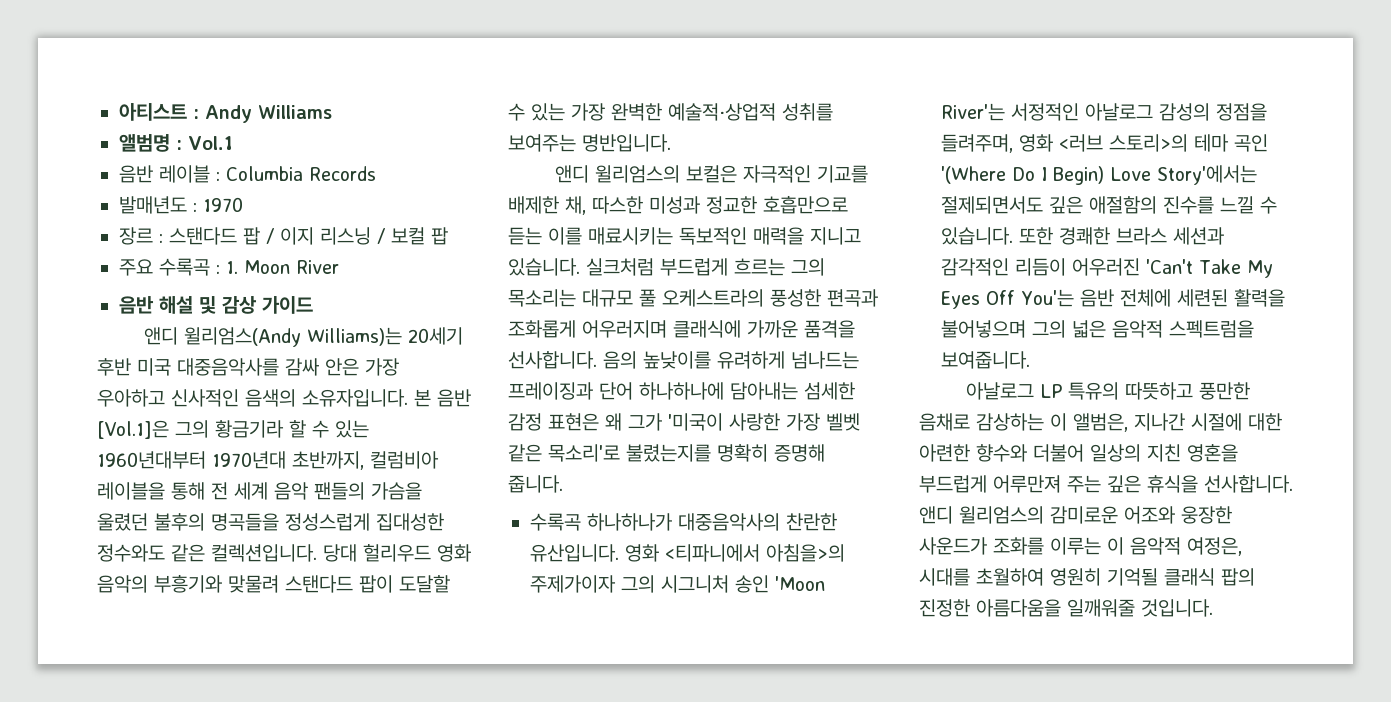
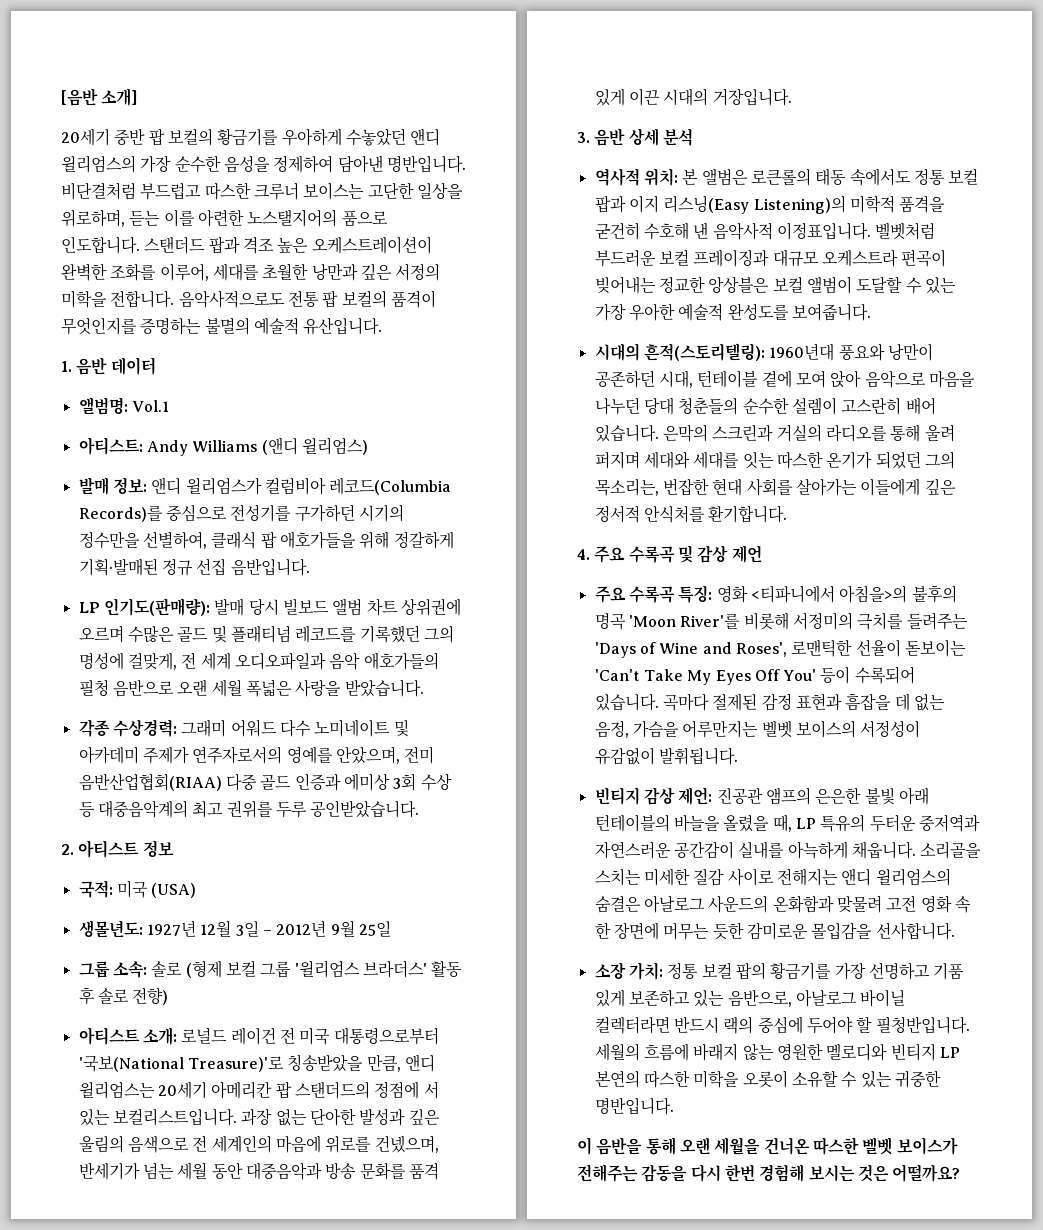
- 아티스트 : Andy Williams
- 앨범명 : Vol.1
- 음반 레이블 : Columbia Records
- 발매년도 : 1970
- 장르 : 스탠다드 팝 / 이지 리스닝 / 보컬 팝
- 주요 수록곡 : 1. Moon River
- 음반 해설 및 감상 가이드
- 앤디 윌리엄스(Andy Williams)는 20세기 후반 미국 대중음악사를 감싸 안은 가장 우아하고 신사적인 음색의 소유자입니다. 본 음반 [Vol.1]은 그의 황금기라 할 수 있는 1960년대부터 1970년대 초반까지, 컬럼비아 레이블을 통해 전 세계 음악 팬들의 가슴을 울렸던 불후의 명곡들을 정성스럽게 집대성한 정수와도 같은 컬렉션입니다. 당대 헐리우드 영화 음악의 부흥기와 맞물려 스탠다드 팝이 도달할 수 있는 가장 완벽한 예술적·상업적 성취를 보여주는 명반입니다.
- 앤디 윌리엄스의 보컬은 자극적인 기교를 배제한 채, 따스한 미성과 정교한 호흡만으로 듣는 이를 매료시키는 독보적인 매력을 지니고 있습니다. 실크처럼 부드럽게 흐르는 그의 목소리는 대규모 풀 오케스트라의 풍성한 편곡과 조화롭게 어우러지며 클래식에 가까운 품격을 선사합니다. 음의 높낮이를 유려하게 넘나드는 프레이징과 단어 하나하나에 담아내는 섬세한 감정 표현은 왜 그가 '미국이 사랑한 가장 벨벳 같은 목소리'로 불렸는지를 명확히 증명해 줍니다.
- 수록곡 하나하나가 대중음악사의 찬란한 유산입니다. 영화 <티파니에서 아침을>의 주제가이자 그의 시그니처 송인 'Moon River'는 서정적인 아날로그 감성의 정점을 들려주며, 영화 <러브 스토리>의 테마 곡인 '(Where Do I Begin) Love Story'에서는 절제되면서도 깊은 애절함의 진수를 느낄 수 있습니다. 또한 경쾌한 브라스 세션과 감각적인 리듬이 어우러진 'Can't Take My Eyes Off You'는 음반 전체에 세련된 활력을 불어넣으며 그의 넓은 음악적 스펙트럼을 보여줍니다.
- 아날로그 LP 특유의 따뜻하고 풍만한 음채로 감상하는 이 앨범은, 지나간 시절에 대한 아련한 향수와 더불어 일상의 지친 영혼을 부드럽게 어루만져 주는 깊은 휴식을 선사합니다. 앤디 윌리엄스의 감미로운 어조와 웅장한 사운드가 조화를 이루는 이 음악적 여정은, 시대를 초월하여 영원히 기억될 클래식 팝의 진정한 아름다움을 일깨워줄 것입니다.
+ [음반 소개]
+ 20세기 중반 팝 보컬의 황금기를 우아하게 수놓았던 앤디 윌리엄스의 가장 순수한 음성을 정제하여 담아낸 명반입니다. 비단결처럼 부드럽고 따스한 크루너 보이스는 고단한 일상을 위로하며, 듣는 이를 아련한 노스탤지어의 품으로 인도합니다. 스탠더드 팝과 격조 높은 오케스트레이션이 완벽한 조화를 이루어, 세대를 초월한 낭만과 깊은 서정의 미학을 전합니다. 음악사적으로도 전통 팝 보컬의 품격이 무엇인지를 증명하는 불멸의 예술적 유산입니다.
+ 1. 음반 데이터
+ 앨범명: Vol.1
+ 아티스트: Andy Williams (앤디 윌리엄스)
+ 발매 정보: 앤디 윌리엄스가 컬럼비아 레코드(Columbia Records)를 중심으로 전성기를 구가하던 시기의 정수만을 선별하여, 클래식 팝 애호가들을 위해 정갈하게 기획·발매된 정규 선집 음반입니다.
+ LP 인기도(판매량): 발매 당시 빌보드 앨범 차트 상위권에 오르며 수많은 골드 및 플래티넘 레코드를 기록했던 그의 명성에 걸맞게, 전 세계 오디오파일과 음악 애호가들의 필청 음반으로 오랜 세월 폭넓은 사랑을 받았습니다.
+ 각종 수상경력: 그래미 어워드 다수 노미네이트 및 아카데미 주제가 연주자로서의 영예를 안았으며, 전미 음반산업협회(RIAA) 다중 골드 인증과 에미상 3회 수상 등 대중음악계의 최고 권위를 두루 공인받았습니다.
+ 2. 아티스트 정보
+ 국적: 미국 (USA)
+ 생몰년도: 1927년 12월 3일 – 2012년 9월 25일
+ 그룹 소속: 솔로 (형제 보컬 그룹 '윌리엄스 브라더스' 활동 후 솔로 전향)
+ 아티스트 소개: 로널드 레이건 전 미국 대통령으로부터 '국보(National Treasure)'로 칭송받았을 만큼, 앤디 윌리엄스는 20세기 아메리칸 팝 스탠더드의 정점에 서 있는 보컬리스트입니다. 과장 없는 단아한 발성과 깊은 울림의 음색으로 전 세계인의 마음에 위로를 건넸으며, 반세기가 넘는 세월 동안 대중음악과 방송 문화를 품격 있게 이끈 시대의 거장입니다.
+ 3. 음반 상세 분석
+ 역사적 위치: 본 앨범은 로큰롤의 태동 속에서도 정통 보컬 팝과 이지 리스닝(Easy Listening)의 미학적 품격을 굳건히 수호해 낸 음악사적 이정표입니다. 벨벳처럼 부드러운 보컬 프레이징과 대규모 오케스트라 편곡이 빚어내는 정교한 앙상블은 보컬 앨범이 도달할 수 있는 가장 우아한 예술적 완성도를 보여줍니다.
+ 시대의 흔적(스토리텔링): 1960년대 풍요와 낭만이 공존하던 시대, 턴테이블 곁에 모여 앉아 음악으로 마음을 나누던 당대 청춘들의 순수한 설렘이 고스란히 배어 있습니다. 은막의 스크린과 거실의 라디오를 통해 울려 퍼지며 세대와 세대를 잇는 따스한 온기가 되었던 그의 목소리는, 번잡한 현대 사회를 살아가는 이들에게 깊은 정서적 안식처를 환기합니다.
+ 4. 주요 수록곡 및 감상 제언
+ 주요 수록곡 특징: 영화 <티파니에서 아침을>의 불후의 명곡 'Moon River'를 비롯해 서정미의 극치를 들려주는 'Days of Wine and Roses', 로맨틱한 선율이 돋보이는 'Can't Take My Eyes Off You' 등이 수록되어 있습니다. 곡마다 절제된 감정 표현과 흠잡을 데 없는 음정, 가슴을 어루만지는 벨벳 보이스의 서정성이 유감없이 발휘됩니다.
+ 빈티지 감상 제언: 진공관 앰프의 은은한 불빛 아래 턴테이블의 바늘을 올렸을 때, LP 특유의 두터운 중저역과 자연스러운 공간감이 실내를 아늑하게 채웁니다. 소리골을 스치는 미세한 질감 사이로 전해지는 앤디 윌리엄스의 숨결은 아날로그 사운드의 온화함과 맞물려 고전 영화 속 한 장면에 머무는 듯한 감미로운 몰입감을 선사합니다.
+ 소장 가치: 정통 보컬 팝의 황금기를 가장 선명하고 기품 있게 보존하고 있는 음반으로, 아날로그 바이닐 컬렉터라면 반드시 랙의 중심에 두어야 할 필청반입니다. 세월의 흐름에 바래지 않는 영원한 멜로디와 빈티지 LP 본연의 따스한 미학을 오롯이 소유할 수 있는 귀중한 명반입니다.
+ 이 음반을 통해 오랜 세월을 건너온 따스한 벨벳 보이스가 전해주는 감동을 다시 한번 경험해 보시는 것은 어떨까요?

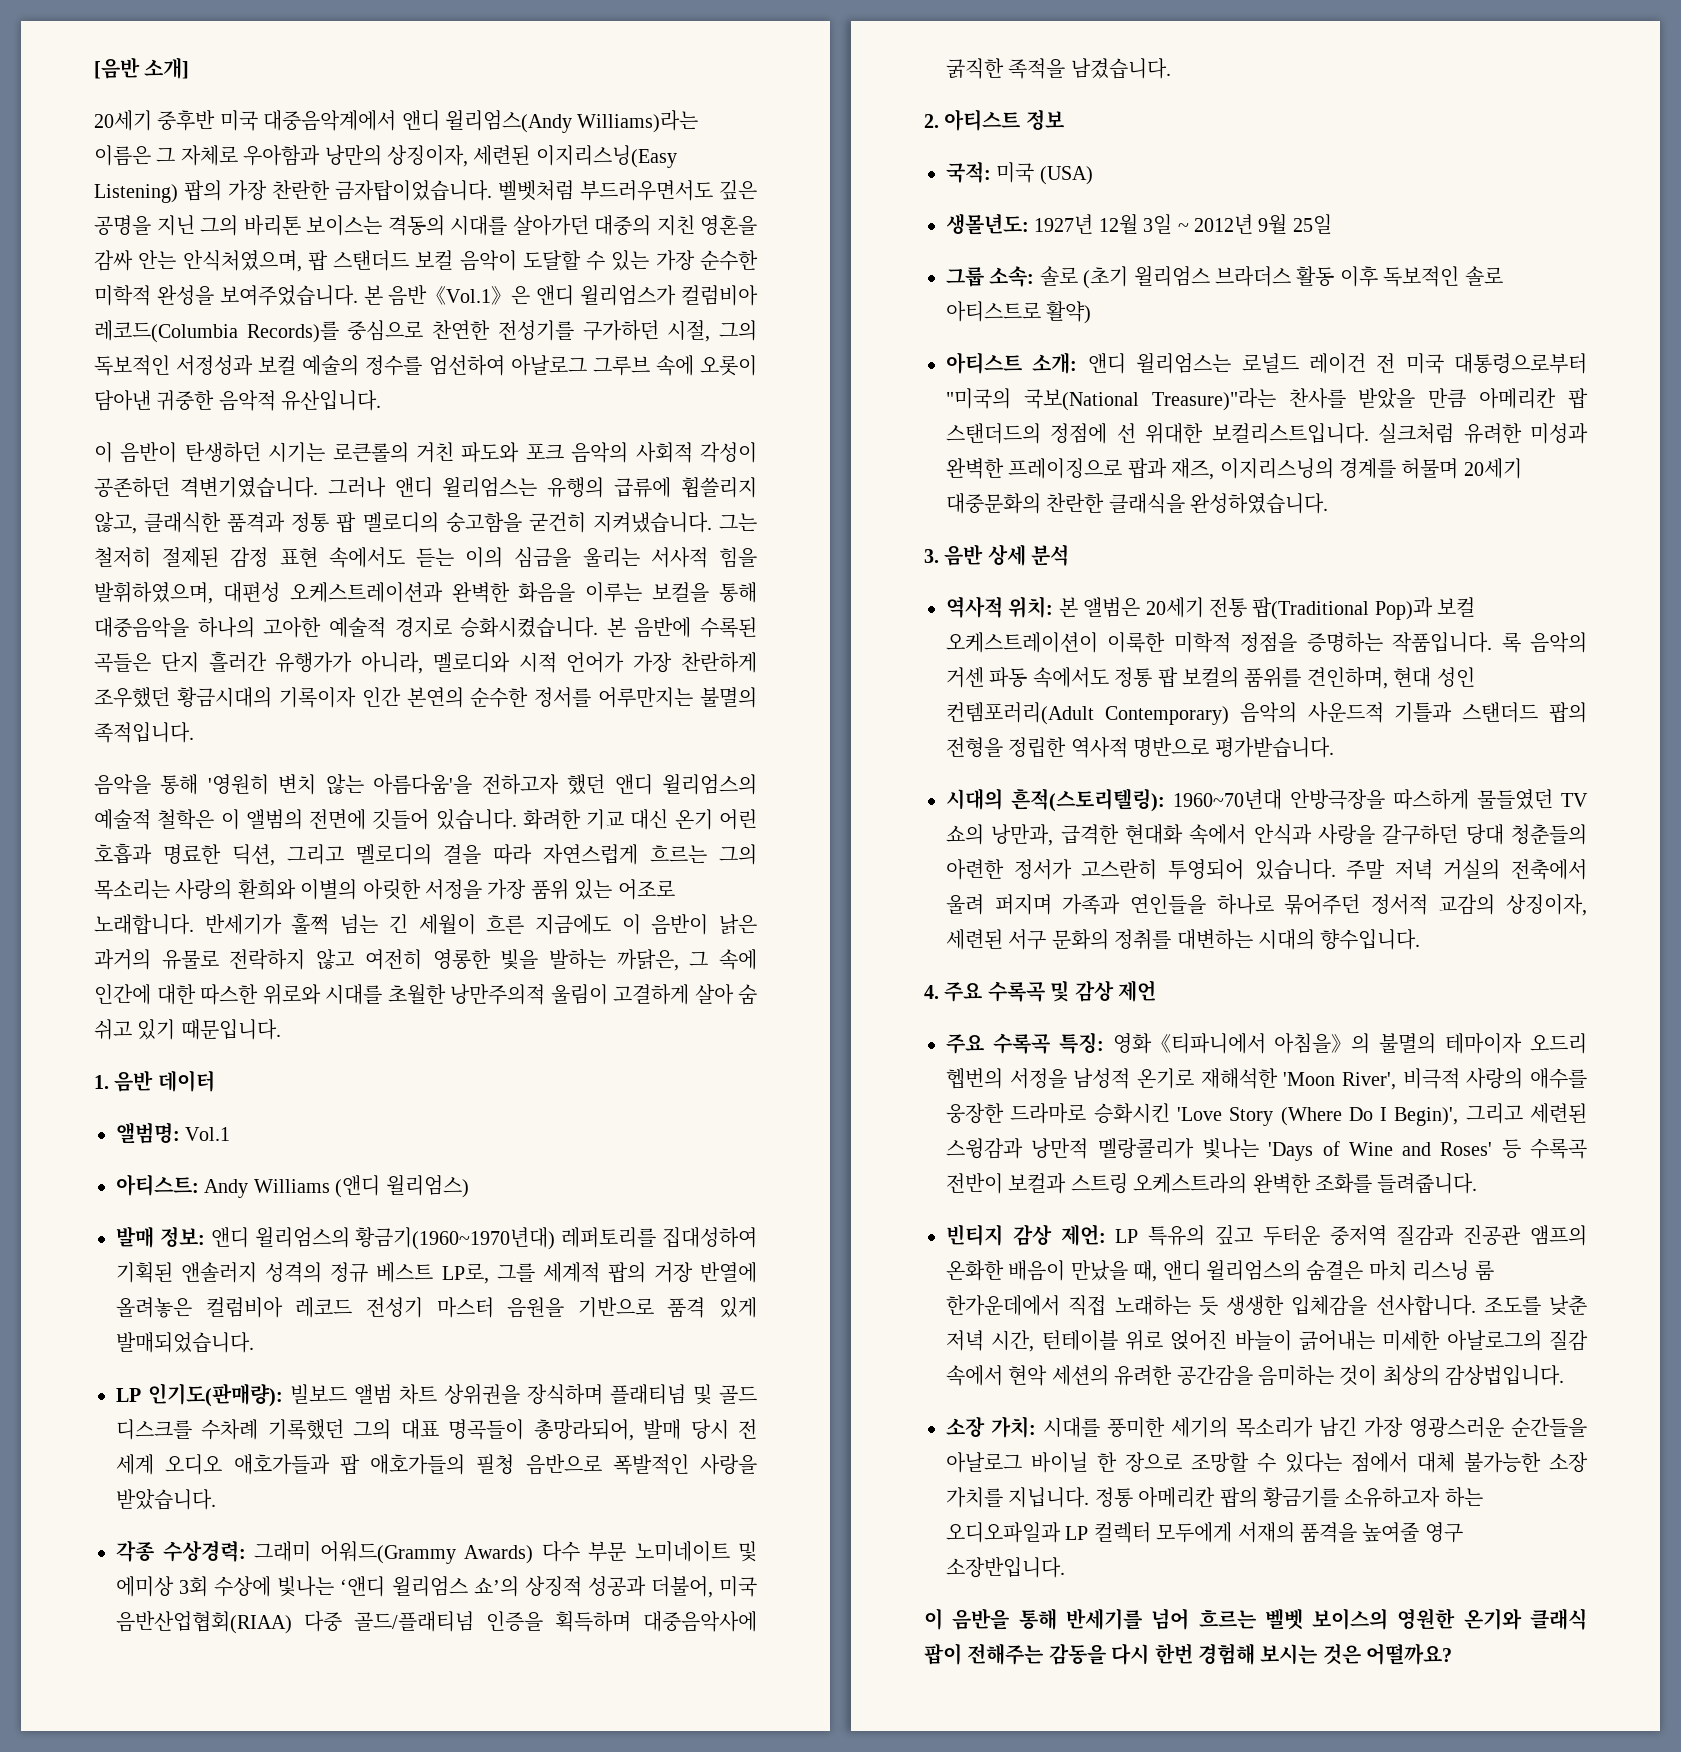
- 20세기 중반 팝 보컬의 황금기를 우아하게 수놓았던 앤디 윌리엄스의 가장 순수한 음성을 정제하여 담아낸 명반입니다. 비단결처럼 부드럽고 따스한 크루너 보이스는 고단한 일상을 위로하며, 듣는 이를 아련한 노스탤지어의 품으로 인도합니다. 스탠더드 팝과 격조 높은 오케스트레이션이 완벽한 조화를 이루어, 세대를 초월한 낭만과 깊은 서정의 미학을 전합니다. 음악사적으로도 전통 팝 보컬의 품격이 무엇인지를 증명하는 불멸의 예술적 유산입니다.
+ 20세기 중후반 미국 대중음악계에서 앤디 윌리엄스(Andy Williams)라는 이름은 그 자체로 우아함과 낭만의 상징이자, 세련된 이지리스닝(Easy Listening) 팝의 가장 찬란한 금자탑이었습니다. 벨벳처럼 부드러우면서도 깊은 공명을 지닌 그의 바리톤 보이스는 격동의 시대를 살아가던 대중의 지친 영혼을 감싸 안는 안식처였으며, 팝 스탠더드 보컬 음악이 도달할 수 있는 가장 순수한 미학적 완성을 보여주었습니다. 본 음반《Vol.1》은 앤디 윌리엄스가 컬럼비아 레코드(Columbia Records)를 중심으로 찬연한 전성기를 구가하던 시절, 그의 독보적인 서정성과 보컬 예술의 정수를 엄선하여 아날로그 그루브 속에 오롯이 담아낸 귀중한 음악적 유산입니다.
+ 이 음반이 탄생하던 시기는 로큰롤의 거친 파도와 포크 음악의 사회적 각성이 공존하던 격변기였습니다. 그러나 앤디 윌리엄스는 유행의 급류에 휩쓸리지 않고, 클래식한 품격과 정통 팝 멜로디의 숭고함을 굳건히 지켜냈습니다. 그는 철저히 절제된 감정 표현 속에서도 듣는 이의 심금을 울리는 서사적 힘을 발휘하였으며, 대편성 오케스트레이션과 완벽한 화음을 이루는 보컬을 통해 대중음악을 하나의 고아한 예술적 경지로 승화시켰습니다. 본 음반에 수록된 곡들은 단지 흘러간 유행가가 아니라, 멜로디와 시적 언어가 가장 찬란하게 조우했던 황금시대의 기록이자 인간 본연의 순수한 정서를 어루만지는 불멸의 족적입니다.
+ 음악을 통해 '영원히 변치 않는 아름다움'을 전하고자 했던 앤디 윌리엄스의 예술적 철학은 이 앨범의 전면에 깃들어 있습니다. 화려한 기교 대신 온기 어린 호흡과 명료한 딕션, 그리고 멜로디의 결을 따라 자연스럽게 흐르는 그의 목소리는 사랑의 환희와 이별의 아릿한 서정을 가장 품위 있는 어조로 노래합니다. 반세기가 훌쩍 넘는 긴 세월이 흐른 지금에도 이 음반이 낡은 과거의 유물로 전락하지 않고 여전히 영롱한 빛을 발하는 까닭은, 그 속에 인간에 대한 따스한 위로와 시대를 초월한 낭만주의적 울림이 고결하게 살아 숨 쉬고 있기 때문입니다.
- 발매 정보: 앤디 윌리엄스가 컬럼비아 레코드(Columbia Records)를 중심으로 전성기를 구가하던 시기의 정수만을 선별하여, 클래식 팝 애호가들을 위해 정갈하게 기획·발매된 정규 선집 음반입니다.
+ 발매 정보: 앤디 윌리엄스의 황금기(1960~1970년대) 레퍼토리를 집대성하여 기획된 앤솔러지 성격의 정규 베스트 LP로, 그를 세계적 팝의 거장 반열에 올려놓은 컬럼비아 레코드 전성기 마스터 음원을 기반으로 품격 있게 발매되었습니다.
- LP 인기도(판매량): 발매 당시 빌보드 앨범 차트 상위권에 오르며 수많은 골드 및 플래티넘 레코드를 기록했던 그의 명성에 걸맞게, 전 세계 오디오파일과 음악 애호가들의 필청 음반으로 오랜 세월 폭넓은 사랑을 받았습니다.
+ LP 인기도(판매량): 빌보드 앨범 차트 상위권을 장식하며 플래티넘 및 골드 디스크를 수차례 기록했던 그의 대표 명곡들이 총망라되어, 발매 당시 전 세계 오디오 애호가들과 팝 애호가들의 필청 음반으로 폭발적인 사랑을 받았습니다.
- 각종 수상경력: 그래미 어워드 다수 노미네이트 및 아카데미 주제가 연주자로서의 영예를 안았으며, 전미 음반산업협회(RIAA) 다중 골드 인증과 에미상 3회 수상 등 대중음악계의 최고 권위를 두루 공인받았습니다.
+ 각종 수상경력: 그래미 어워드(Grammy Awards) 다수 부문 노미네이트 및 에미상 3회 수상에 빛나는 ‘앤디 윌리엄스 쇼’의 상징적 성공과 더불어, 미국 음반산업협회(RIAA) 다중 골드/플래티넘 인증을 획득하며 대중음악사에 굵직한 족적을 남겼습니다.
- 생몰년도: 1927년 12월 3일 – 2012년 9월 25일
+ 생몰년도: 1927년 12월 3일 ~ 2012년 9월 25일
- 그룹 소속: 솔로 (형제 보컬 그룹 '윌리엄스 브라더스' 활동 후 솔로 전향)
+ 그룹 소속: 솔로 (초기 윌리엄스 브라더스 활동 이후 독보적인 솔로 아티스트로 활약)
- 아티스트 소개: 로널드 레이건 전 미국 대통령으로부터 '국보(National Treasure)'로 칭송받았을 만큼, 앤디 윌리엄스는 20세기 아메리칸 팝 스탠더드의 정점에 서 있는 보컬리스트입니다. 과장 없는 단아한 발성과 깊은 울림의 음색으로 전 세계인의 마음에 위로를 건넸으며, 반세기가 넘는 세월 동안 대중음악과 방송 문화를 품격 있게 이끈 시대의 거장입니다.
+ 아티스트 소개: 앤디 윌리엄스는 로널드 레이건 전 미국 대통령으로부터 "미국의 국보(National Treasure)"라는 찬사를 받았을 만큼 아메리칸 팝 스탠더드의 정점에 선 위대한 보컬리스트입니다. 실크처럼 유려한 미성과 완벽한 프레이징으로 팝과 재즈, 이지리스닝의 경계를 허물며 20세기 대중문화의 찬란한 클래식을 완성하였습니다.
- 역사적 위치: 본 앨범은 로큰롤의 태동 속에서도 정통 보컬 팝과 이지 리스닝(Easy Listening)의 미학적 품격을 굳건히 수호해 낸 음악사적 이정표입니다. 벨벳처럼 부드러운 보컬 프레이징과 대규모 오케스트라 편곡이 빚어내는 정교한 앙상블은 보컬 앨범이 도달할 수 있는 가장 우아한 예술적 완성도를 보여줍니다.
- 시대의 흔적(스토리텔링): 1960년대 풍요와 낭만이 공존하던 시대, 턴테이블 곁에 모여 앉아 음악으로 마음을 나누던 당대 청춘들의 순수한 설렘이 고스란히 배어 있습니다. 은막의 스크린과 거실의 라디오를 통해 울려 퍼지며 세대와 세대를 잇는 따스한 온기가 되었던 그의 목소리는, 번잡한 현대 사회를 살아가는 이들에게 깊은 정서적 안식처를 환기합니다.
+ 역사적 위치: 본 앨범은 20세기 전통 팝(Traditional Pop)과 보컬 오케스트레이션이 이룩한 미학적 정점을 증명하는 작품입니다. 록 음악의 거센 파동 속에서도 정통 팝 보컬의 품위를 견인하며, 현대 성인 컨템포러리(Adult Contemporary) 음악의 사운드적 기틀과 스탠더드 팝의 전형을 정립한 역사적 명반으로 평가받습니다.
+ 시대의 흔적(스토리텔링): 1960~70년대 안방극장을 따스하게 물들였던 TV 쇼의 낭만과, 급격한 현대화 속에서 안식과 사랑을 갈구하던 당대 청춘들의 아련한 정서가 고스란히 투영되어 있습니다. 주말 저녁 거실의 전축에서 울려 퍼지며 가족과 연인들을 하나로 묶어주던 정서적 교감의 상징이자, 세련된 서구 문화의 정취를 대변하는 시대의 향수입니다.
- 주요 수록곡 특징: 영화 <티파니에서 아침을>의 불후의 명곡 'Moon River'를 비롯해 서정미의 극치를 들려주는 'Days of Wine and Roses', 로맨틱한 선율이 돋보이는 'Can't Take My Eyes Off You' 등이 수록되어 있습니다. 곡마다 절제된 감정 표현과 흠잡을 데 없는 음정, 가슴을 어루만지는 벨벳 보이스의 서정성이 유감없이 발휘됩니다.
- 빈티지 감상 제언: 진공관 앰프의 은은한 불빛 아래 턴테이블의 바늘을 올렸을 때, LP 특유의 두터운 중저역과 자연스러운 공간감이 실내를 아늑하게 채웁니다. 소리골을 스치는 미세한 질감 사이로 전해지는 앤디 윌리엄스의 숨결은 아날로그 사운드의 온화함과 맞물려 고전 영화 속 한 장면에 머무는 듯한 감미로운 몰입감을 선사합니다.
- 소장 가치: 정통 보컬 팝의 황금기를 가장 선명하고 기품 있게 보존하고 있는 음반으로, 아날로그 바이닐 컬렉터라면 반드시 랙의 중심에 두어야 할 필청반입니다. 세월의 흐름에 바래지 않는 영원한 멜로디와 빈티지 LP 본연의 따스한 미학을 오롯이 소유할 수 있는 귀중한 명반입니다.
- 이 음반을 통해 오랜 세월을 건너온 따스한 벨벳 보이스가 전해주는 감동을 다시 한번 경험해 보시는 것은 어떨까요?
+ 주요 수록곡 특징: 영화《티파니에서 아침을》의 불멸의 테마이자 오드리 헵번의 서정을 남성적 온기로 재해석한 'Moon River', 비극적 사랑의 애수를 웅장한 드라마로 승화시킨 'Love Story (Where Do I Begin)', 그리고 세련된 스윙감과 낭만적 멜랑콜리가 빛나는 'Days of Wine and Roses' 등 수록곡 전반이 보컬과 스트링 오케스트라의 완벽한 조화를 들려줍니다.
+ 빈티지 감상 제언: LP 특유의 깊고 두터운 중저역 질감과 진공관 앰프의 온화한 배음이 만났을 때, 앤디 윌리엄스의 숨결은 마치 리스닝 룸 한가운데에서 직접 노래하는 듯 생생한 입체감을 선사합니다. 조도를 낮춘 저녁 시간, 턴테이블 위로 얹어진 바늘이 긁어내는 미세한 아날로그의 질감 속에서 현악 세션의 유려한 공간감을 음미하는 것이 최상의 감상법입니다.
+ 소장 가치: 시대를 풍미한 세기의 목소리가 남긴 가장 영광스러운 순간들을 아날로그 바이닐 한 장으로 조망할 수 있다는 점에서 대체 불가능한 소장 가치를 지닙니다. 정통 아메리칸 팝의 황금기를 소유하고자 하는 오디오파일과 LP 컬렉터 모두에게 서재의 품격을 높여줄 영구 소장반입니다.
+ 이 음반을 통해 반세기를 넘어 흐르는 벨벳 보이스의 영원한 온기와 클래식 팝이 전해주는 감동을 다시 한번 경험해 보시는 것은 어떨까요?

